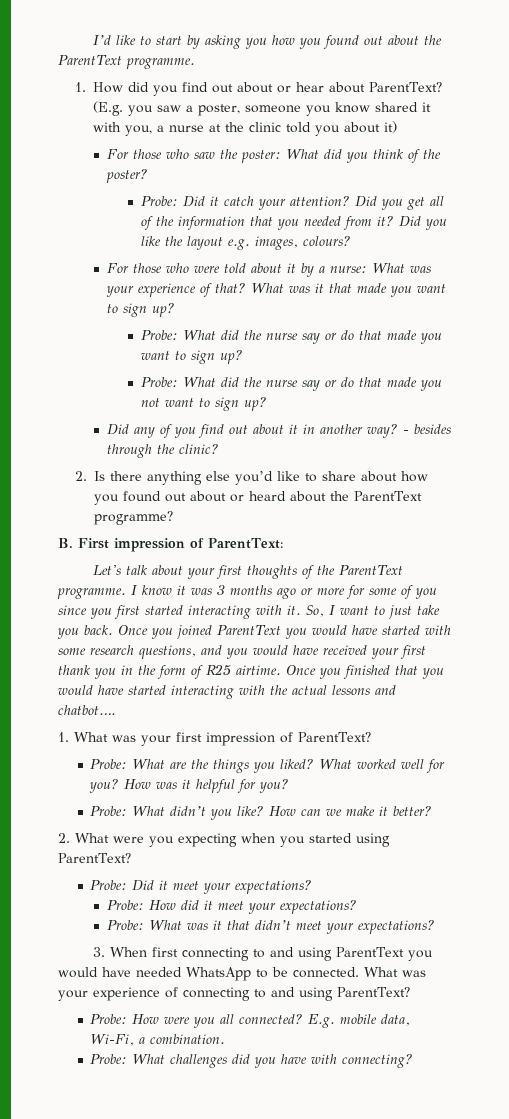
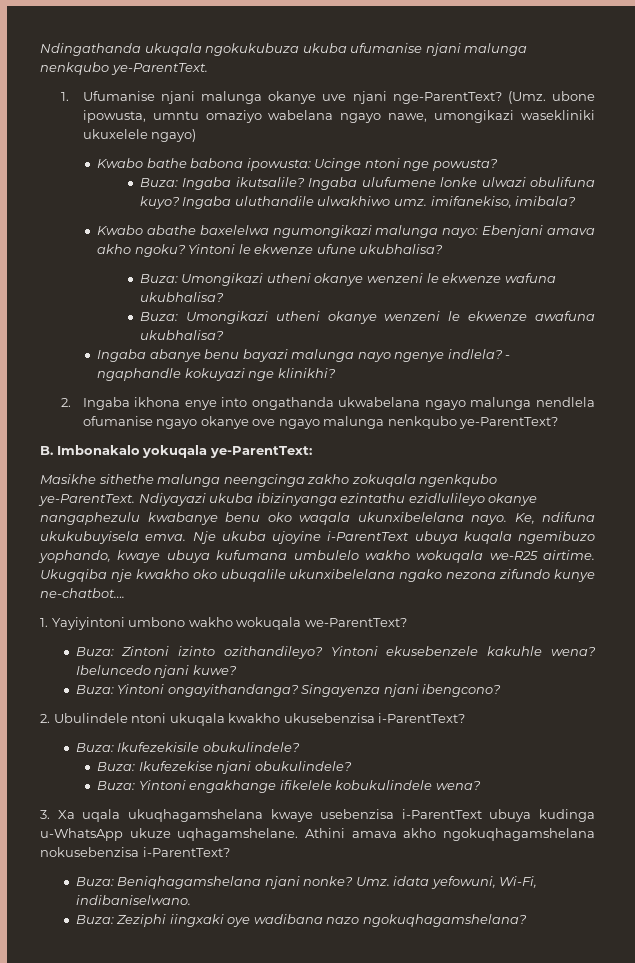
- I’d like to start by asking you how you found out about the ParentText programme.
- 1. How did you find out about or hear about ParentText? (E.g. you saw a poster, someone you know shared it with you, a nurse at the clinic told you about it)
- For those who saw the poster: What did you think of the poster?
- Probe: Did it catch your attention? Did you get all of the information that you needed from it? Did you like the layout e.g. images, colours?
- For those who were told about it by a nurse: What was your experience of that? What was it that made you want to sign up?
- Probe: What did the nurse say or do that made you want to sign up?
- Probe: What did the nurse say or do that made you not want to sign up?
- Did any of you find out about it in another way? - besides through the clinic?
- 2. Is there anything else you’d like to share about how you found out about or heard about the ParentText programme?
- B. First impression of ParentText:
- Let's talk about your first thoughts of the ParentText programme. I know it was 3 months ago or more for some of you since you first started interacting with it. So, I want to just take you back. Once you joined ParentText you would have started with some research questions, and you would have received your first thank you in the form of R25 airtime. Once you finished that you would have started interacting with the actual lessons and chatbot….
- 1. What was your first impression of ParentText?
- Probe: What are the things you liked? What worked well for you? How was it helpful for you?
- Probe: What didn’t you like? How can we make it better?
- 2. What were you expecting when you started using ParentText?
- Probe: Did it meet your expectations?
- Probe: How did it meet your expectations?
- Probe: What was it that didn’t meet your expectations?
- 3. When first connecting to and using ParentText you would have needed WhatsApp to be connected. What was your experience of connecting to and using ParentText?
- Probe: How were you all connected? E.g. mobile data, Wi-Fi, a combination.
- Probe: What challenges did you have with connecting?
+ Ndingathanda ukuqala ngokukubuza ukuba ufumanise njani malunga nenkqubo ye-ParentText.
+ 1. Ufumanise njani malunga okanye uve njani nge-ParentText? (Umz. ubone ipowusta, umntu omaziyo wabelana ngayo nawe, umongikazi wasekliniki ukuxelele ngayo)
+ Kwabo bathe babona ipowusta: Ucinge ntoni nge powusta?
+ Buza: Ingaba ikutsalile? Ingaba ulufumene lonke ulwazi obulifuna kuyo? Ingaba uluthandile ulwakhiwo umz. imifanekiso, imibala?
+ Kwabo abathe baxelelwa ngumongikazi malunga nayo: Ebenjani amava akho ngoku? Yintoni le ekwenze ufune ukubhalisa?
+ Buza: Umongikazi utheni okanye wenzeni le ekwenze wafuna ukubhalisa?
+ Buza: Umongikazi utheni okanye wenzeni le ekwenze awafuna ukubhalisa?
+ Ingaba abanye benu bayazi malunga nayo ngenye indlela? - ngaphandle kokuyazi nge klinikhi?
+ 2. Ingaba ikhona enye into ongathanda ukwabelana ngayo malunga nendlela ofumanise ngayo okanye ove ngayo malunga nenkqubo ye-ParentText?
+ B. Imbonakalo yokuqala ye-ParentText:
+ Masikhe sithethe malunga neengcinga zakho zokuqala ngenkqubo ye-ParentText. Ndiyayazi ukuba ibizinyanga ezintathu ezidlulileyo okanye nangaphezulu kwabanye benu oko waqala ukunxibelelana nayo. Ke, ndifuna ukukubuyisela emva. Nje ukuba ujoyine i-ParentText ubuya kuqala ngemibuzo yophando, kwaye ubuya kufumana umbulelo wakho wokuqala we-R25 airtime. Ukugqiba nje kwakho oko ubuqalile ukunxibelelana ngako nezona zifundo kunye ne-chatbot….
+ 1. Yayiyintoni umbono wakho wokuqala we-ParentText?
+ Buza: Zintoni izinto ozithandileyo? Yintoni ekusebenzele kakuhle wena? Ibeluncedo njani kuwe?
+ Buza: Yintoni ongayithandanga? Singayenza njani ibengcono?
+ 2. Ubulindele ntoni ukuqala kwakho ukusebenzisa i-ParentText?
+ Buza: Ikufezekisile obukulindele?
+ Buza: Ikufezekise njani obukulindele?
+ Buza: Yintoni engakhange ifikelele kobukulindele wena?
+ 3. Xa uqala ukuqhagamshelana kwaye usebenzisa i-ParentText ubuya kudinga u-WhatsApp ukuze uqhagamshelane. Athini amava akho ngokuqhagamshelana nokusebenzisa i-ParentText?
+ Buza: Beniqhagamshelana njani nonke? Umz. idata yefowuni, Wi-Fi, indibaniselwano.
+ Buza: Zeziphi iingxaki oye wadibana nazo ngokuqhagamshelana?

